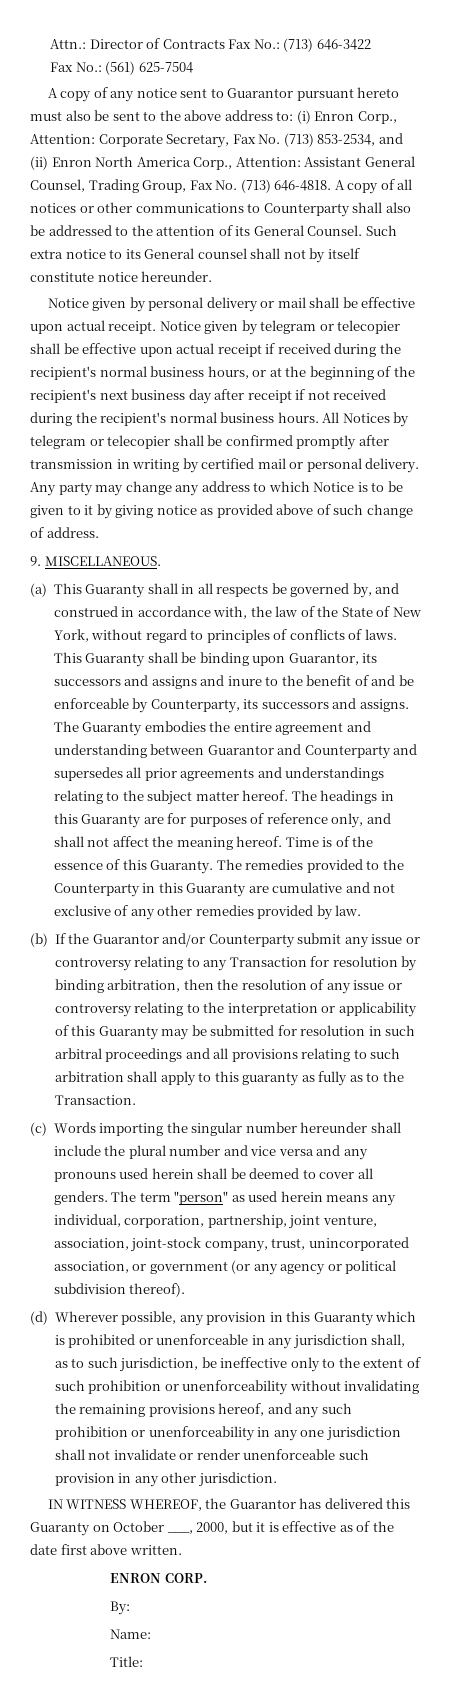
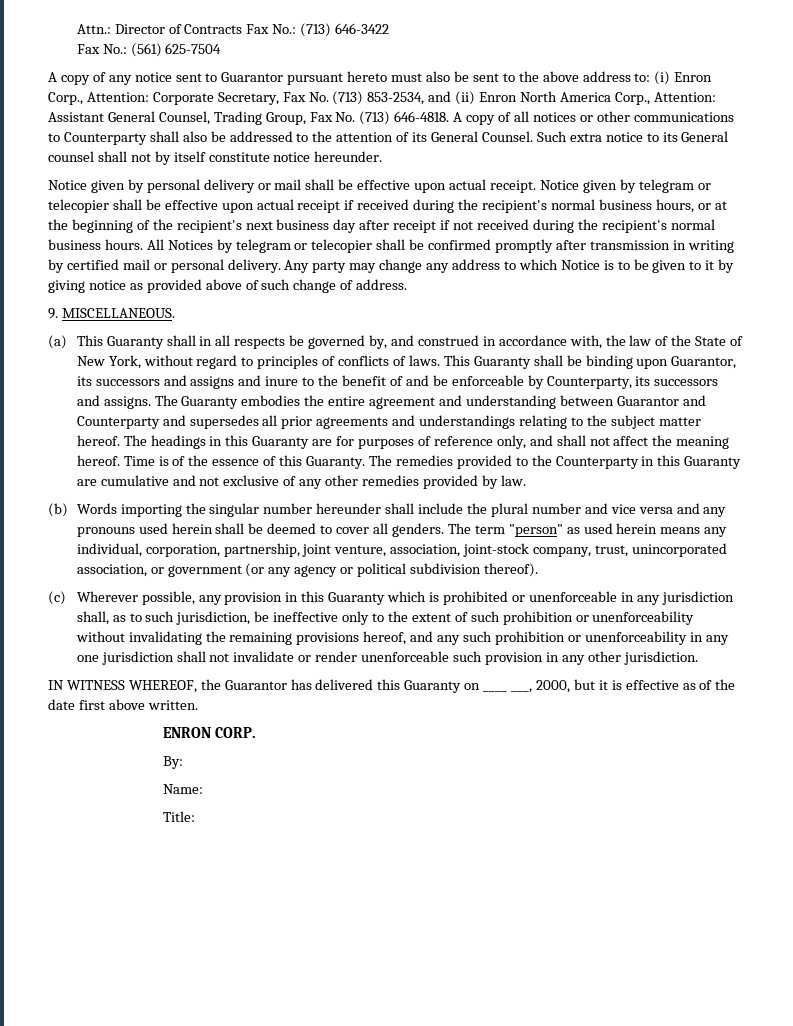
- (b) If the Guarantor and/or Counterparty submit any issue or controversy relating to any Transaction for resolution by binding arbitration, then the resolution of any issue or controversy relating to the interpretation or applicability of this Guaranty may be submitted for resolution in such arbitral proceedings and all provisions relating to such arbitration shall apply to this guaranty as fully as to the Transaction.
- (c) Words importing the singular number hereunder shall include the plural number and vice versa and any pronouns used herein shall be deemed to cover all genders.
+ (b) Words importing the singular number hereunder shall include the plural number and vice versa and any pronouns used herein shall be deemed to cover all genders.
- (d) Wherever possible, any provision in this Guaranty which is prohibited or unenforceable in any jurisdiction shall, as to such jurisdiction, be ineffective only to the extent of such prohibition or unenforceability without invalidating the remaining provisions hereof, and any such prohibition or unenforceability in any one jurisdiction shall not invalidate or render unenforceable such provision in any other jurisdiction.
+ (c) Wherever possible, any provision in this Guaranty which is prohibited or unenforceable in any jurisdiction shall, as to such jurisdiction, be ineffective only to the extent of such prohibition or unenforceability without invalidating the remaining provisions hereof, and any such prohibition or unenforceability in any one jurisdiction shall not invalidate or render unenforceable such provision in any other jurisdiction.
- IN WITNESS WHEREOF, the Guarantor has delivered this Guaranty on October ___, 2000, but it is effective as of the date first above written.
+ IN WITNESS WHEREOF, the Guarantor has delivered this Guaranty on ____ ___, 2000, but it is effective as of the date first above written.

